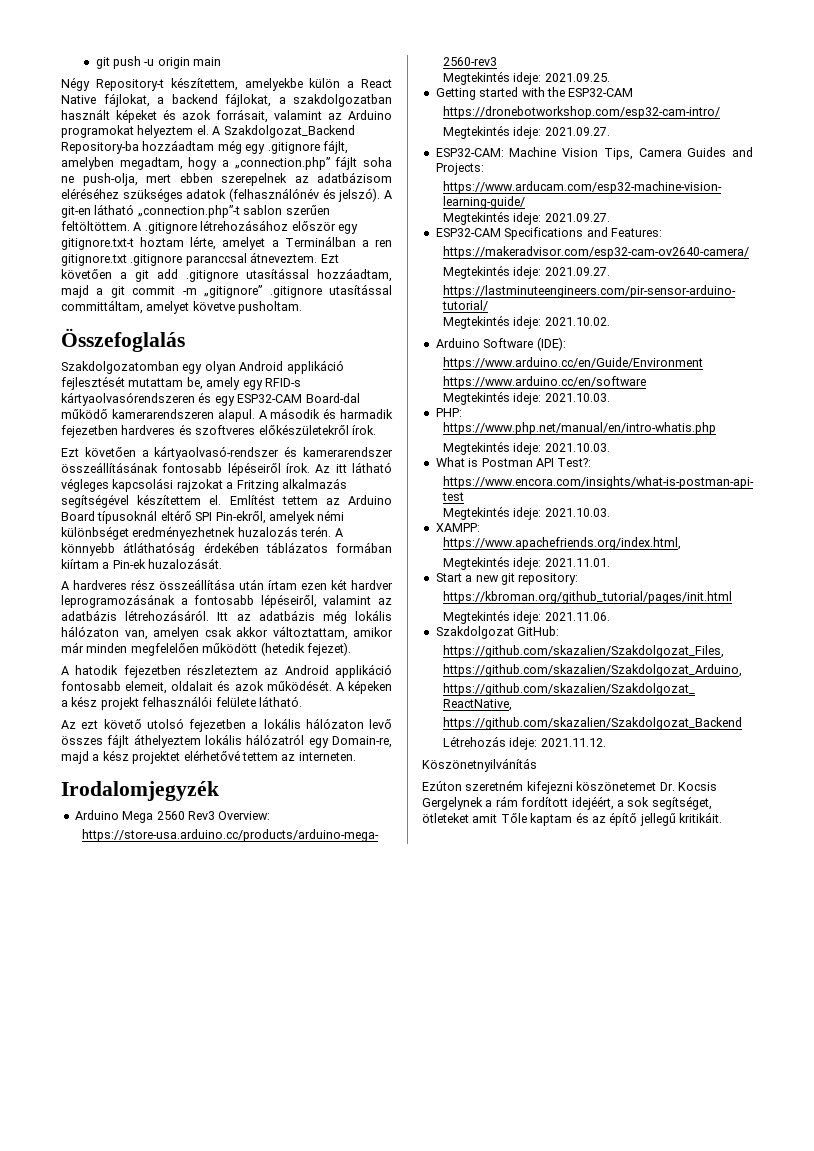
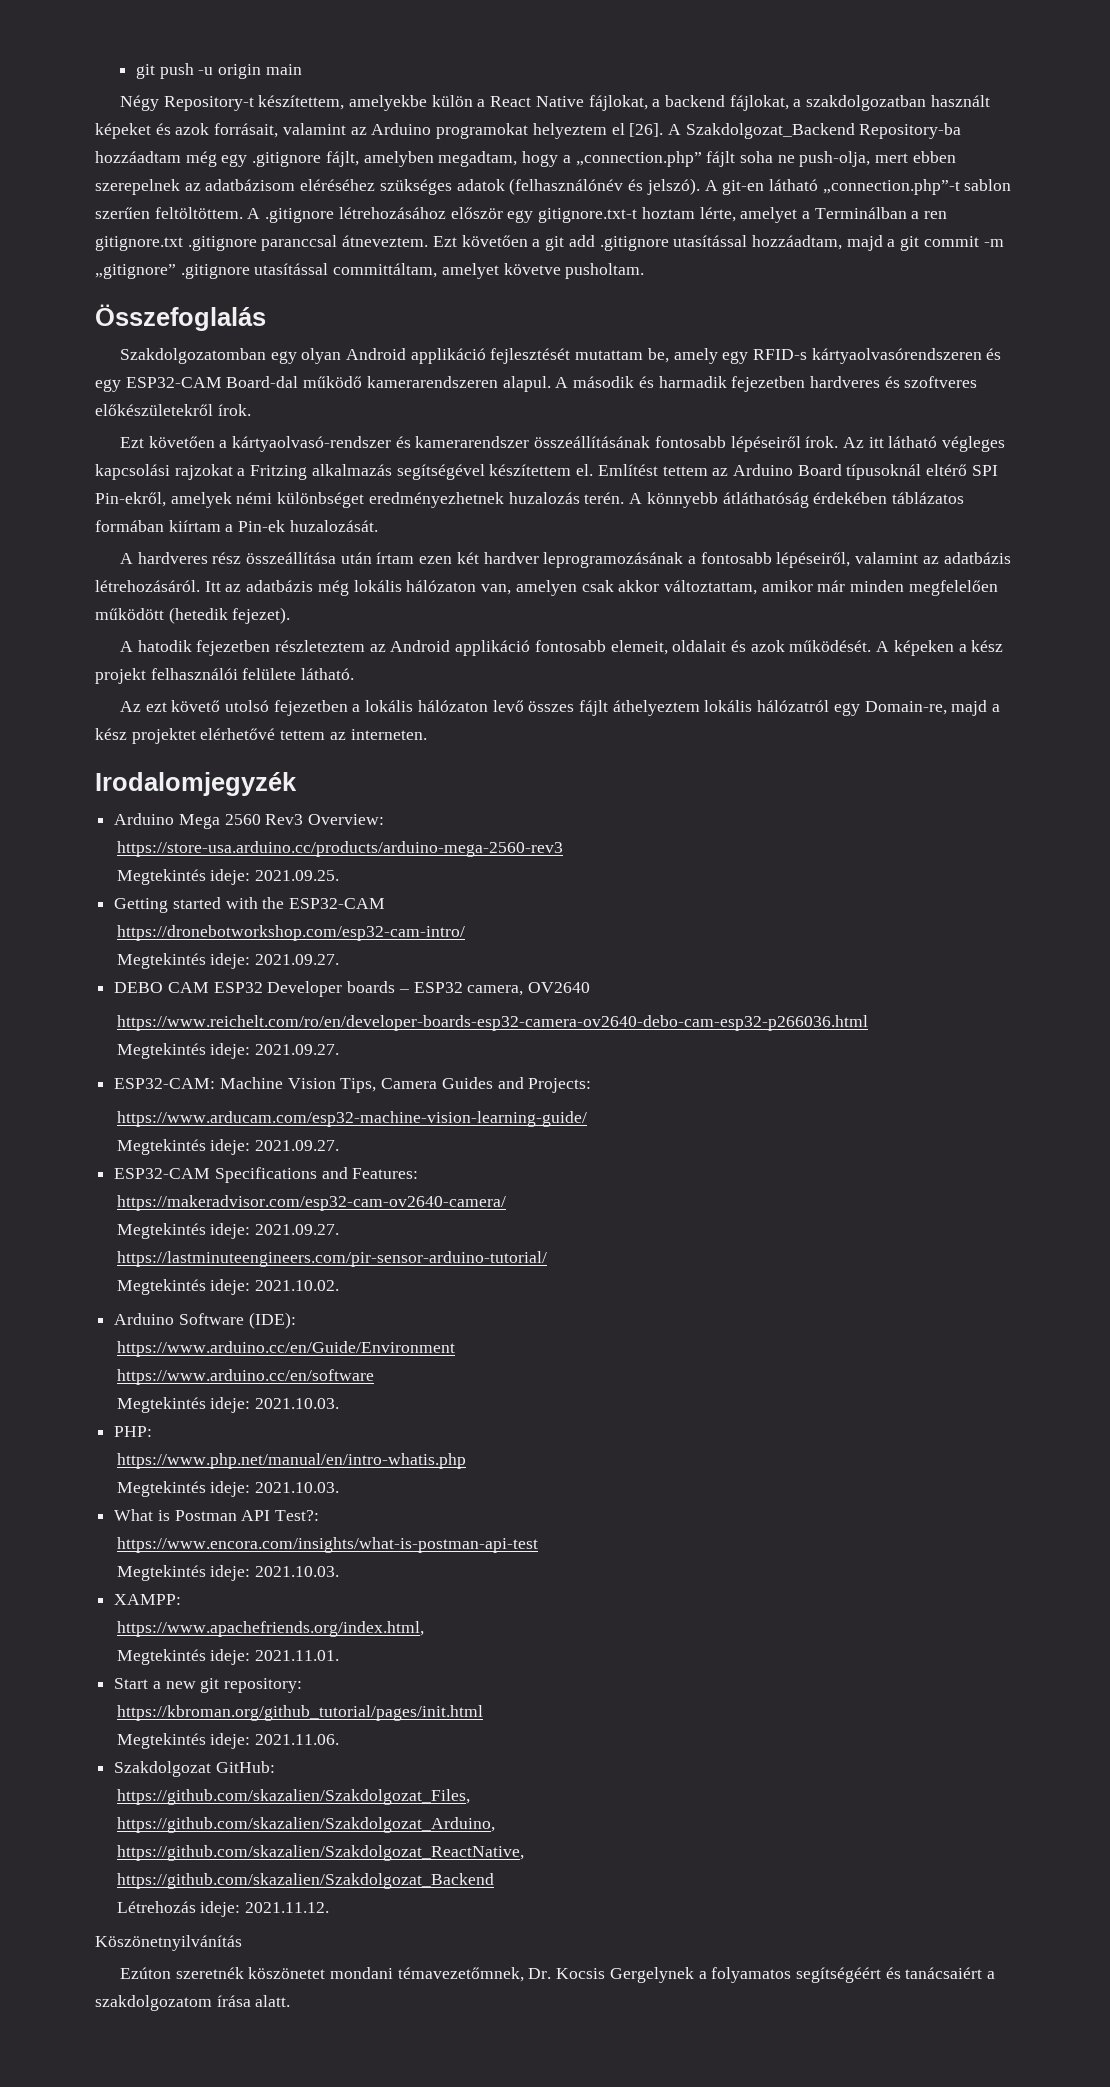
- Négy Repository-t készítettem, amelyekbe külön a React Native fájlokat, a backend fájlokat, a szakdolgozatban használt képeket és azok forrásait, valamint az Arduino programokat helyeztem el.
+ Négy Repository-t készítettem, amelyekbe külön a React Native fájlokat, a backend fájlokat, a szakdolgozatban használt képeket és azok forrásait, valamint az Arduino programokat helyeztem el [26].
+ DEBO CAM ESP32 Developer boards – ESP32 camera, OV2640
+ https://www.reichelt.com/ro/en/developer-boards-esp32-camera-ov2640-debo-cam-esp32-p266036.html
+ Megtekintés ideje: 2021.09.27.
- Ezúton szeretném kifejezni köszönetemet Dr. Kocsis Gergelynek a rám fordított idejéért, a sok segítséget, ötleteket amit Tőle kaptam és az építő jellegű kritikáit.
+ Ezúton szeretnék köszönetet mondani témavezetőmnek, Dr. Kocsis Gergelynek a folyamatos segítségéért és tanácsaiért a szakdolgozatom írása alatt.

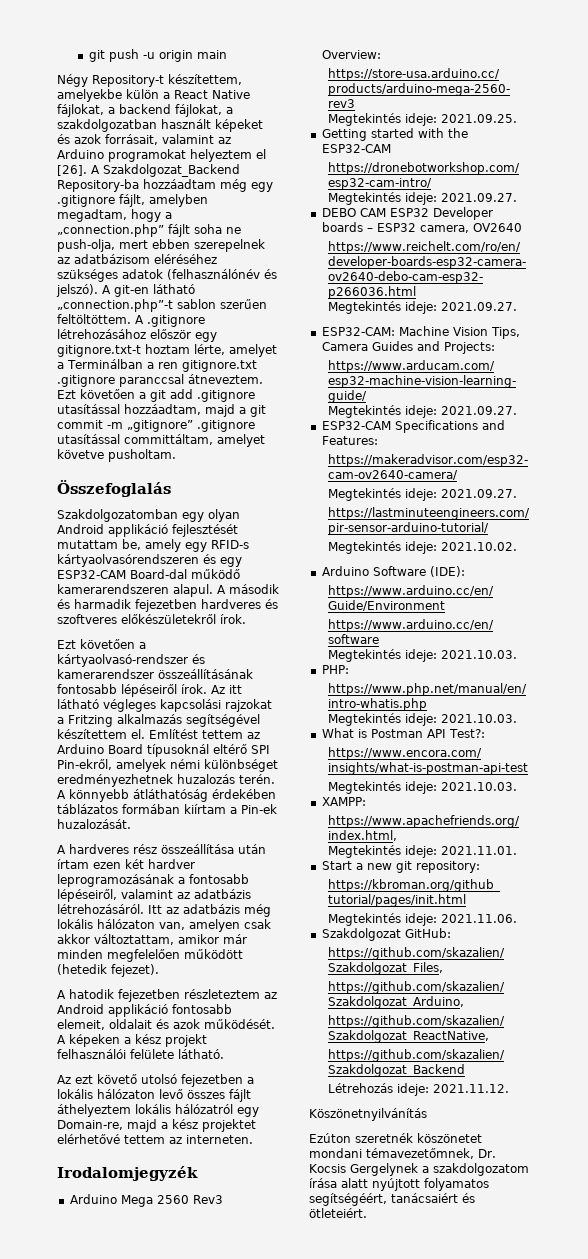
- Ezúton szeretnék köszönetet mondani témavezetőmnek, Dr. Kocsis Gergelynek a folyamatos segítségéért és tanácsaiért a szakdolgozatom írása alatt.
+ Ezúton szeretnék köszönetet mondani témavezetőmnek, Dr. Kocsis Gergelynek a szakdolgozatom írása alatt nyújtott folyamatos segítségéért, tanácsaiért és ötleteiért.

